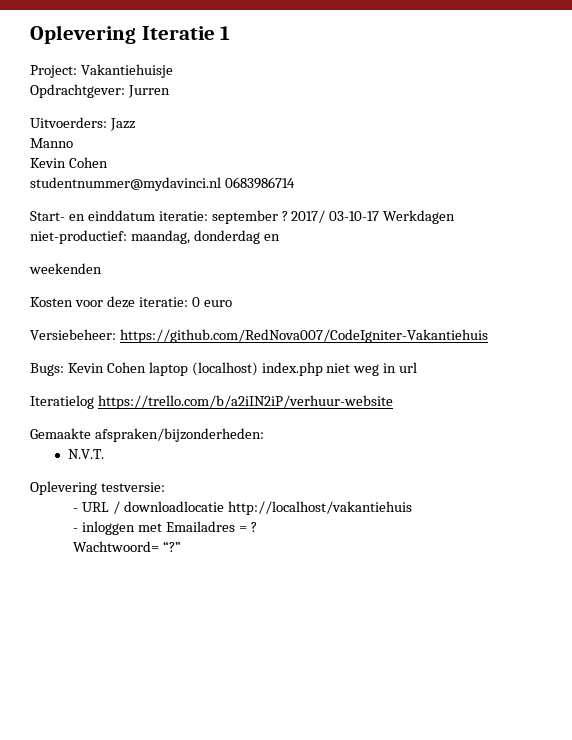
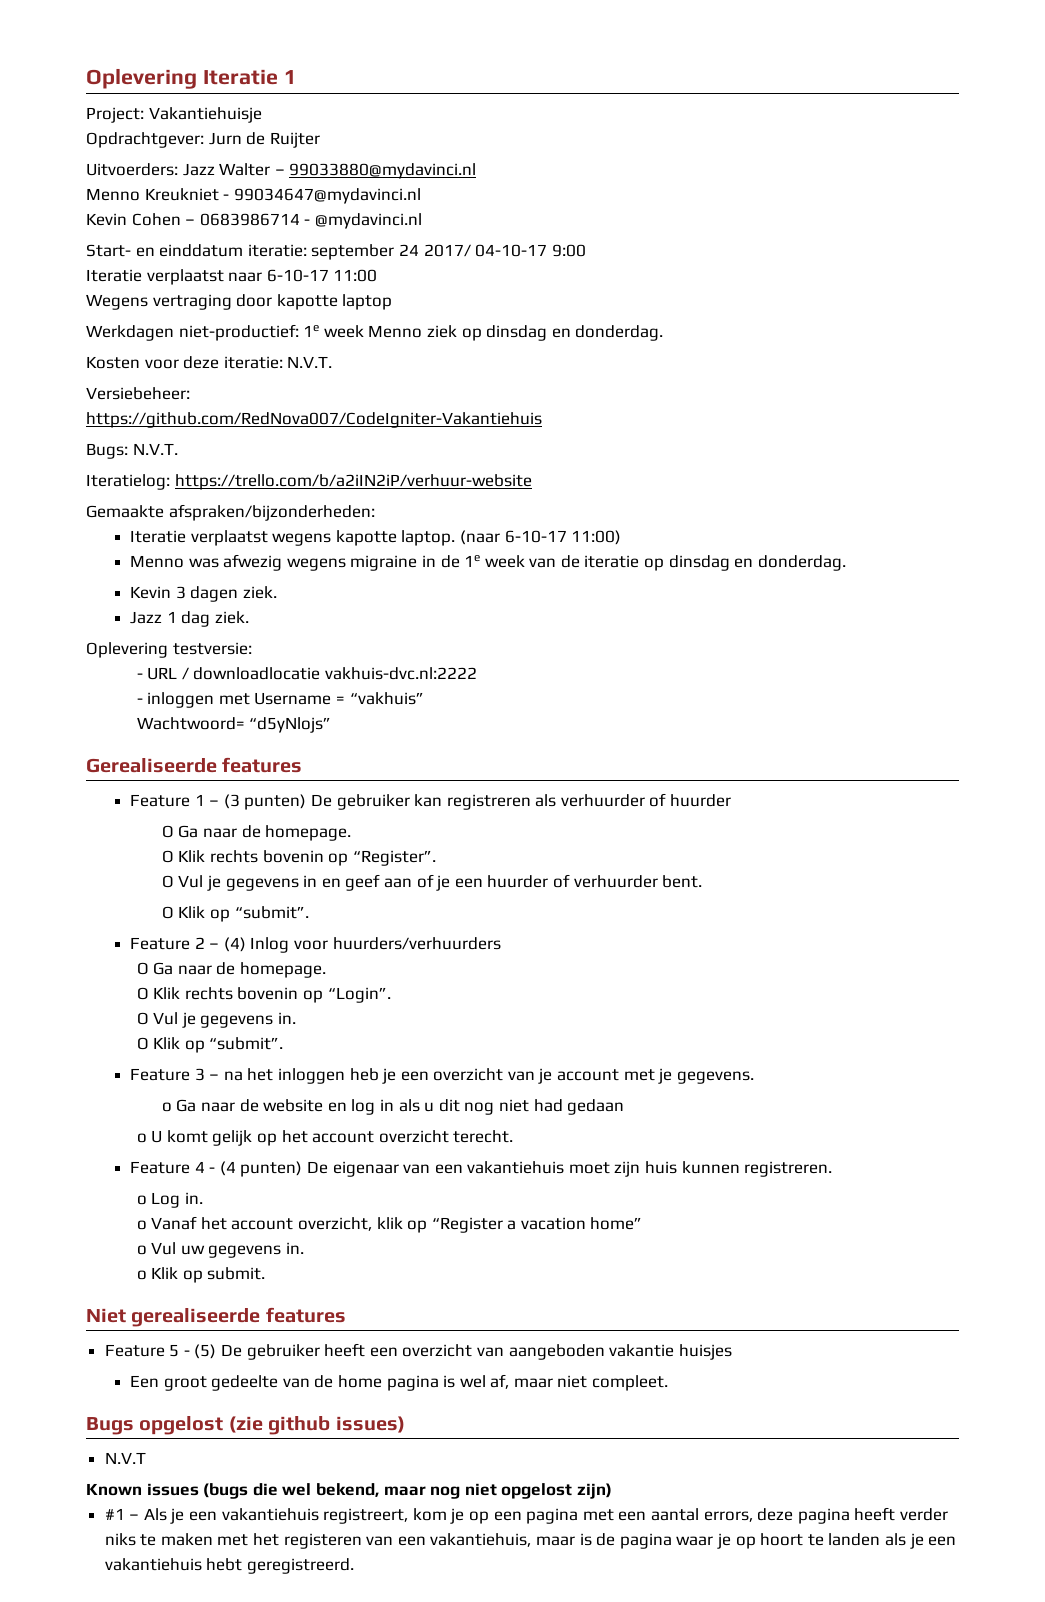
- Opdrachtgever: Jurren
+ Opdrachtgever: Jurn de Ruijter
- Uitvoerders: Jazz
- Manno
- Kevin Cohen
- studentnummer@mydavinci.nl 0683986714
+ Uitvoerders: Jazz Walter – 99033880@mydavinci.nl
+ Menno Kreukniet - 99034647@mydavinci.nl
+ Kevin Cohen – 0683986714 - @mydavinci.nl
- Start- en einddatum iteratie: september ? 2017/ 03-10-17 Werkdagen niet-productief: maandag, donderdag en
- weekenden
+ Start- en einddatum iteratie: september 24 2017/ 04-10-17 9:00
+ Iteratie verplaatst naar 6-10-17 11:00
+ Wegens vertraging door kapotte laptop
+ Werkdagen niet-productief: 1e week Menno ziek op dinsdag en donderdag.
- Kosten voor deze iteratie: 0 euro
+ Kosten voor deze iteratie: N.V.T.
- Versiebeheer: https://github.com/RedNova007/CodeIgniter-Vakantiehuis
+ Versiebeheer:
+ https://github.com/RedNova007/CodeIgniter-Vakantiehuis
- Bugs: Kevin Cohen laptop (localhost) index.php niet weg in url
- Iteratielog https://trello.com/b/a2iIN2iP/verhuur-website
+ Bugs: N.V.T.
+ Iteratielog: https://trello.com/b/a2iIN2iP/verhuur-website
  Gemaakte afspraken/bijzonderheden:
- N.V.T.
+ Iteratie verplaatst wegens kapotte laptop. (naar 6-10-17 11:00)
+ Menno was afwezig wegens migraine in de 1e week van de iteratie op dinsdag en donderdag.
+ Kevin 3 dagen ziek.
+ Jazz 1 dag ziek.
- - URL / downloadlocatie http://localhost/vakantiehuis
+ - URL / downloadlocatie vakhuis-dvc.nl:2222
- - inloggen met Emailadres = ?
- Wachtwoord= “?”
+ - inloggen met Username = “vakhuis”
+ Wachtwoord= “d5yNlojs”
+ Gerealiseerde features
+ Feature 1 – (3 punten) De gebruiker kan registreren als verhuurder of huurder
+ O Ga naar de homepage.
+ O Klik rechts bovenin op “Register”.
+ O Vul je gegevens in en geef aan of je een huurder of verhuurder bent.
+ O Klik op “submit”.
+ Feature 2 – (4) Inlog voor huurders/verhuurders
+ O Ga naar de homepage.
+ O Klik rechts bovenin op “Login”.
+ O Vul je gegevens in.
+ O Klik op “submit”.
+ Feature 3 – na het inloggen heb je een overzicht van je account met je gegevens.
+ o Ga naar de website en log in als u dit nog niet had gedaan
+ o U komt gelijk op het account overzicht terecht.
+ Feature 4 - (4 punten) De eigenaar van een vakantiehuis moet zijn huis kunnen registreren.
+ o Log in.
+ o Vanaf het account overzicht, klik op “Register a vacation home”
+ o Vul uw gegevens in.
+ o Klik op submit.
+ Niet gerealiseerde features
+ Feature 5 - (5) De gebruiker heeft een overzicht van aangeboden vakantie huisjes
+ Een groot gedeelte van de home pagina is wel af, maar niet compleet.
+ Bugs opgelost (zie github issues)
+ N.V.T
+ Known issues (bugs die wel bekend, maar nog niet opgelost zijn)
+ #1 – Als je een vakantiehuis registreert, kom je op een pagina met een aantal errors, deze pagina heeft verder niks te maken met het registeren van een vakantiehuis, maar is de pagina waar je op hoort te landen als je een vakantiehuis hebt geregistreerd.

